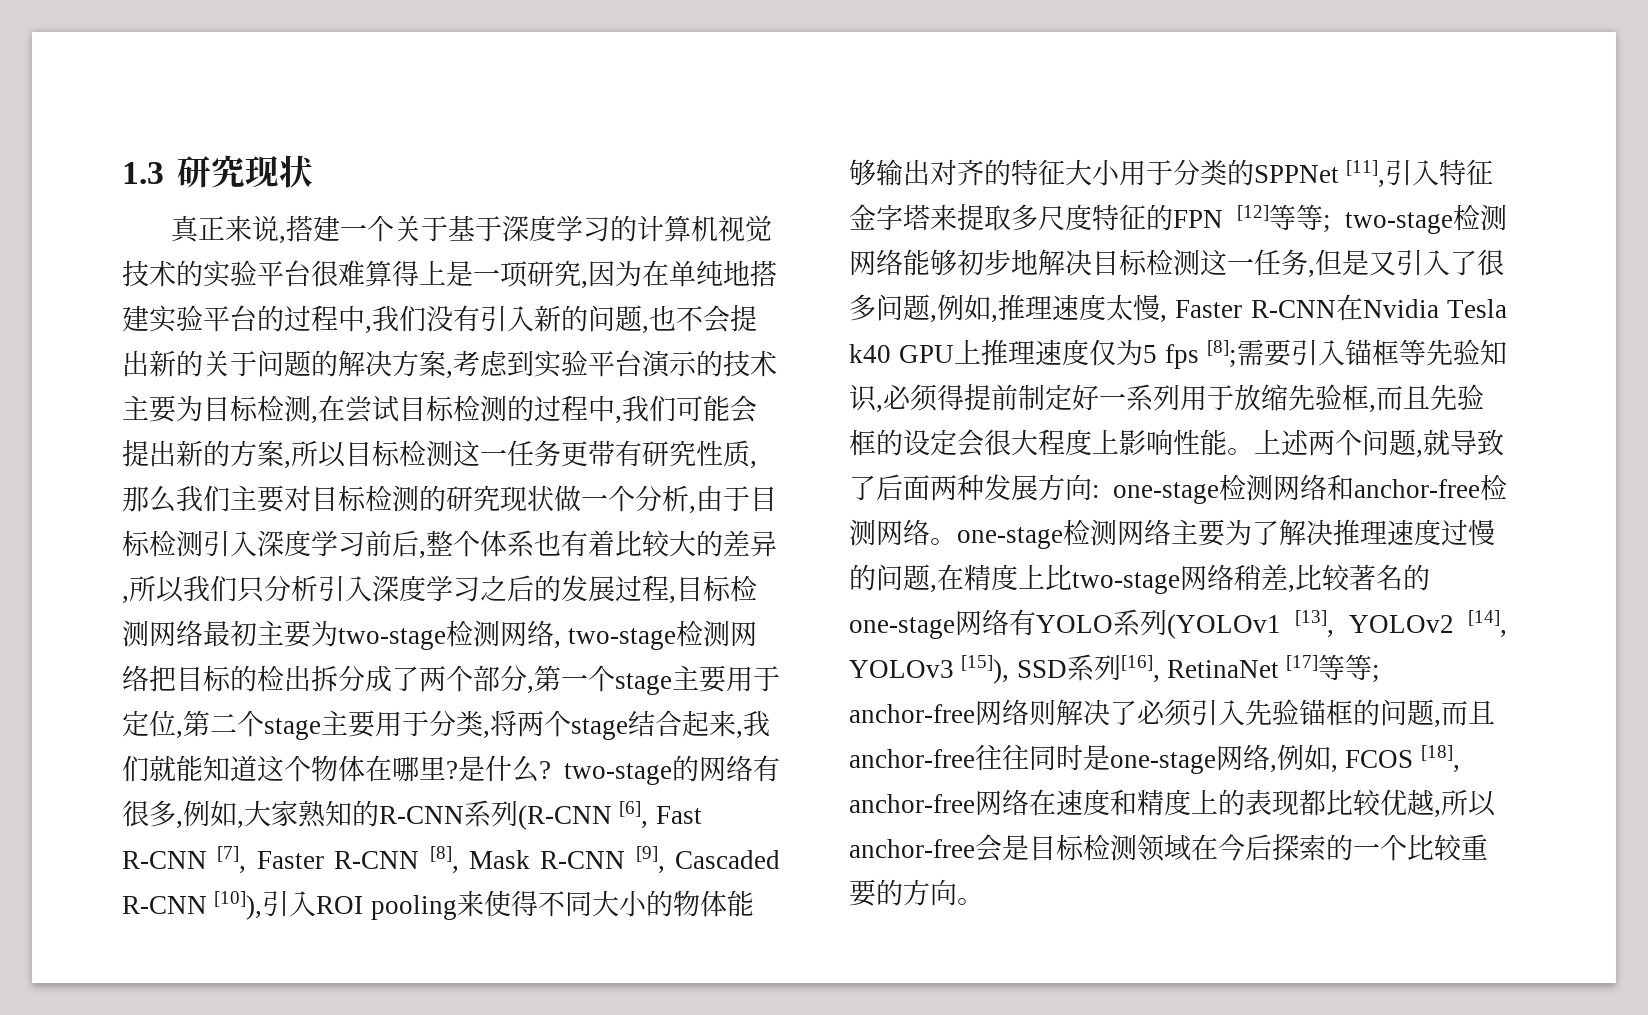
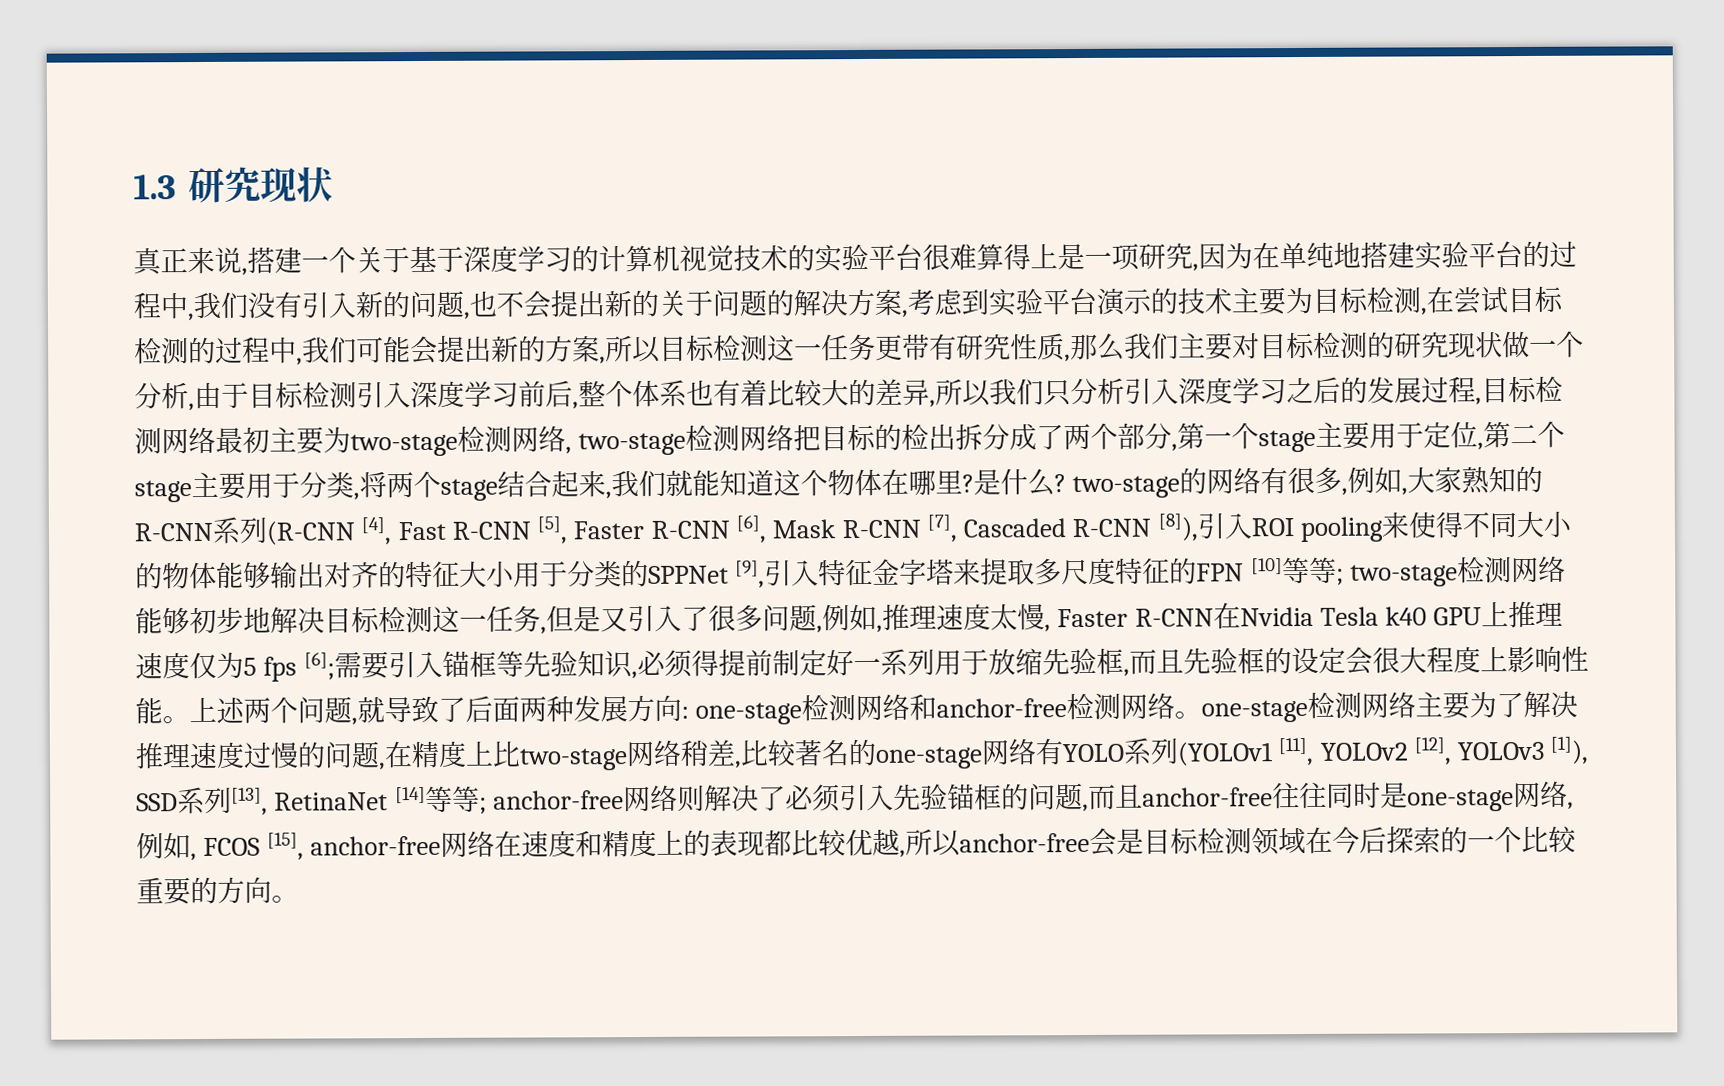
- 是什么? two-stage的网络有很多,例如,大家熟知的R-CNN系列(R-CNN [6], Fast R-CNN [7], Faster R-CNN [8], Mask R-CNN [9], Cascaded R-CNN [10]),引入ROI pooling来使得不同大小的物体能够输出对齐的特征大小用于分类的SPPNet [11],引入特征金字塔来提取多尺度特征的FPN [12]等等;
+ 是什么? two-stage的网络有很多,例如,大家熟知的R-CNN系列(R-CNN [4], Fast R-CNN [5], Faster R-CNN [6], Mask R-CNN [7], Cascaded R-CNN [8]),引入ROI pooling来使得不同大小的物体能够输出对齐的特征大小用于分类的SPPNet [9],引入特征金字塔来提取多尺度特征的FPN [10]等等;
- two-stage检测网络能够初步地解决目标检测这一任务,但是又引入了很多问题,例如,推理速度太慢, Faster R-CNN在Nvidia Tesla k40 GPU上推理速度仅为5 fps [8];
+ two-stage检测网络能够初步地解决目标检测这一任务,但是又引入了很多问题,例如,推理速度太慢, Faster R-CNN在Nvidia Tesla k40 GPU上推理速度仅为5 fps [6];
- one-stage检测网络和anchor-free检测网络。one-stage检测网络主要为了解决推理速度过慢的问题,在精度上比two-stage网络稍差,比较著名的one-stage网络有YOLO系列(YOLOv1 [13], YOLOv2 [14], YOLOv3 [15]), SSD系列[16], RetinaNet [17]等等;
+ one-stage检测网络和anchor-free检测网络。one-stage检测网络主要为了解决推理速度过慢的问题,在精度上比two-stage网络稍差,比较著名的one-stage网络有YOLO系列(YOLOv1 [11], YOLOv2 [12], YOLOv3 [1]), SSD系列[13], RetinaNet [14]等等;
- anchor-free网络则解决了必须引入先验锚框的问题,而且anchor-free往往同时是one-stage网络,例如, FCOS [18], anchor-free网络在速度和精度上的表现都比较优越,所以anchor-free会是目标检测领域在今后探索的一个比较重要的方向。
+ anchor-free网络则解决了必须引入先验锚框的问题,而且anchor-free往往同时是one-stage网络,例如, FCOS [15], anchor-free网络在速度和精度上的表现都比较优越,所以anchor-free会是目标检测领域在今后探索的一个比较重要的方向。

